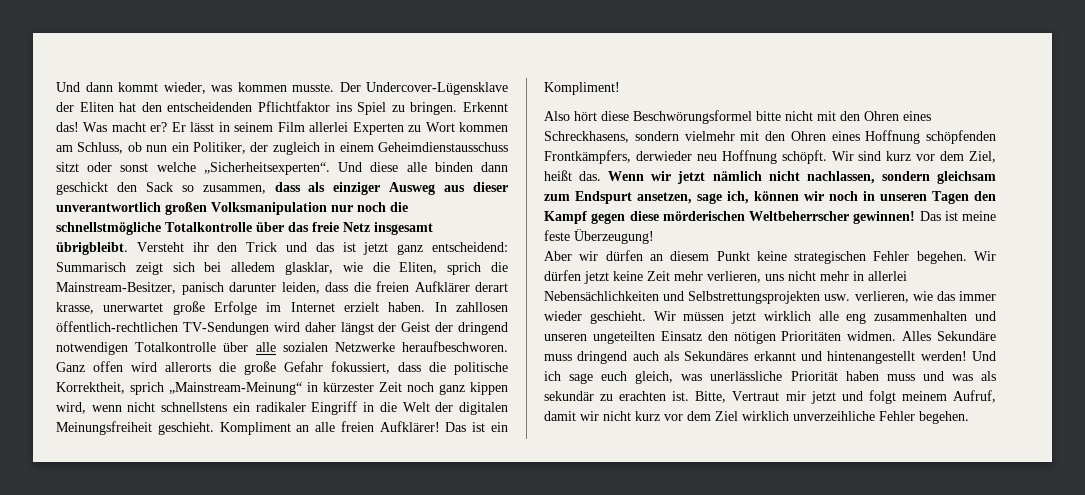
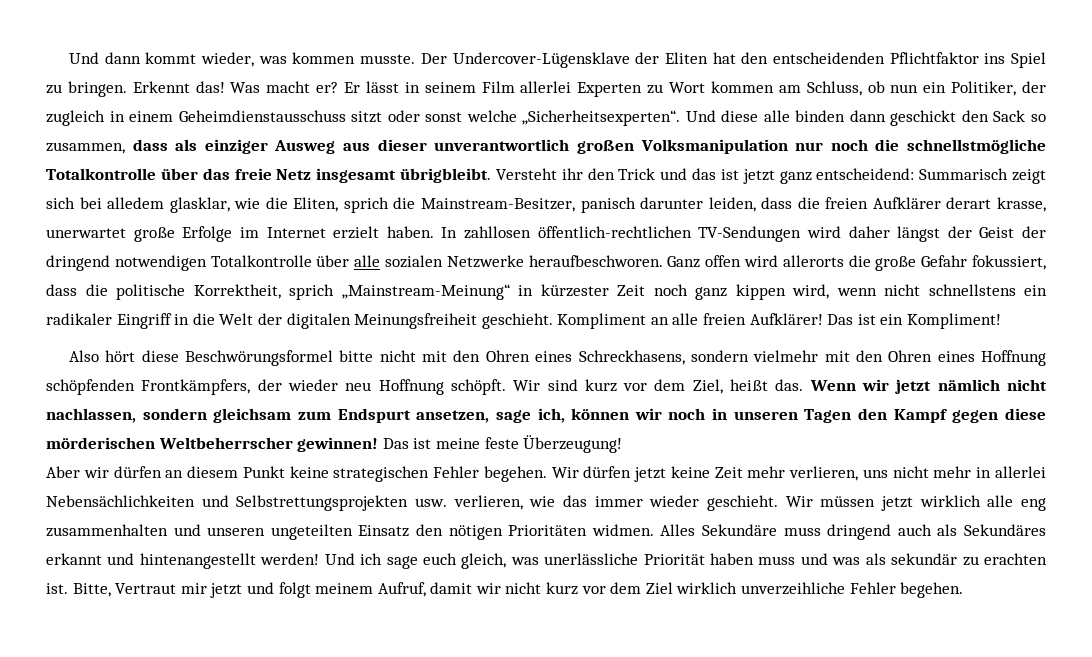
- Also hört diese Beschwörungsformel bitte nicht mit den Ohren eines Schreckhasens, sondern vielmehr mit den Ohren eines Hoffnung schöpfenden Frontkämpfers, derwieder neu Hoffnung schöpft.
+ Also hört diese Beschwörungsformel bitte nicht mit den Ohren eines Schreckhasens, sondern vielmehr mit den Ohren eines Hoffnung schöpfenden Frontkämpfers, der wieder neu Hoffnung schöpft.

